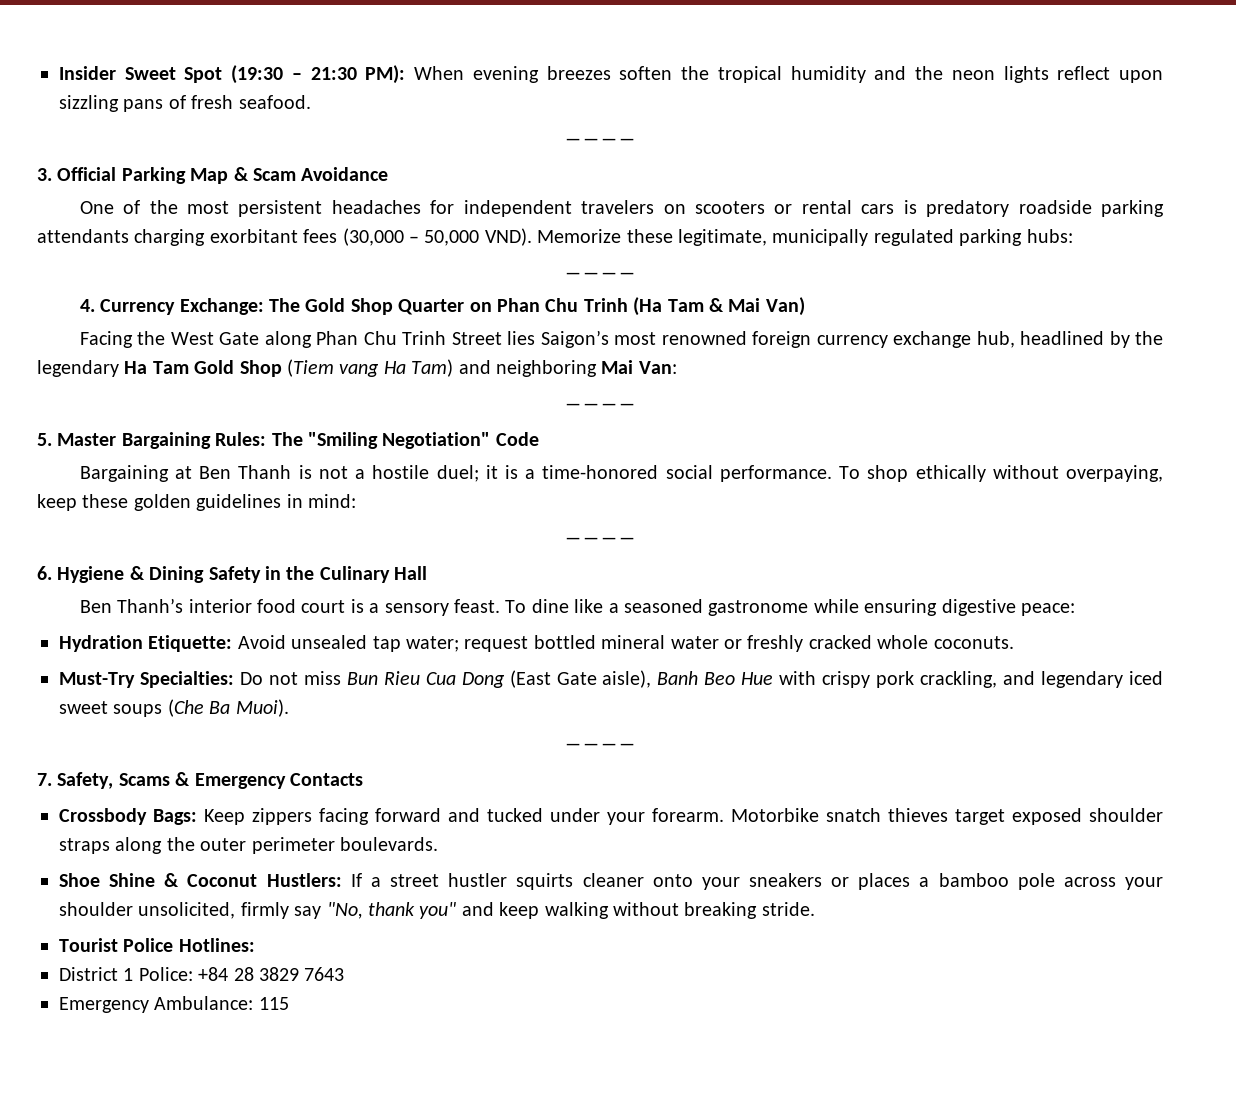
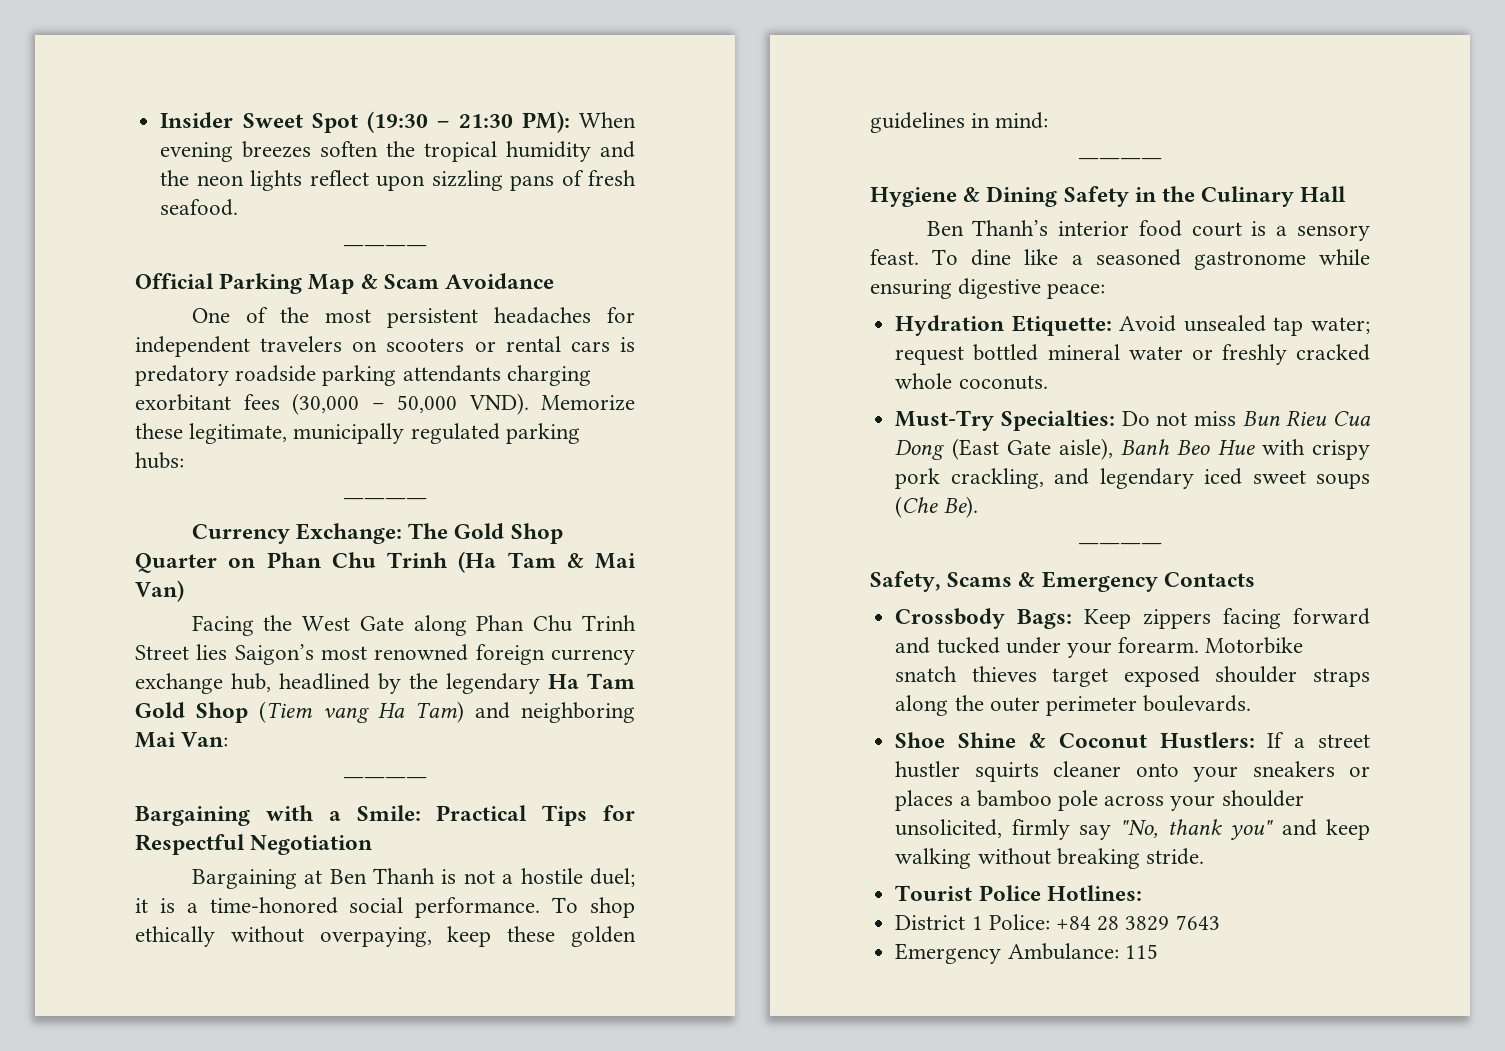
- 3. Official Parking Map & Scam Avoidance
+ Official Parking Map & Scam Avoidance
- 4. Currency Exchange: The Gold Shop Quarter on Phan Chu Trinh (Ha Tam & Mai Van)
+ Currency Exchange: The Gold Shop Quarter on Phan Chu Trinh (Ha Tam & Mai Van)
- 5. Master Bargaining Rules: The "Smiling Negotiation" Code
+ Bargaining with a Smile: Practical Tips for Respectful Negotiation
- 6. Hygiene & Dining Safety in the Culinary Hall
+ Hygiene & Dining Safety in the Culinary Hall
- Must-Try Specialties: Do not miss Bun Rieu Cua Dong (East Gate aisle), Banh Beo Hue with crispy pork crackling, and legendary iced sweet soups (Che Ba Muoi).
+ Must-Try Specialties: Do not miss Bun Rieu Cua Dong (East Gate aisle), Banh Beo Hue with crispy pork crackling, and legendary iced sweet soups (Che Be).
  ――――
- 7. Safety, Scams & Emergency Contacts
+ Safety, Scams & Emergency Contacts

